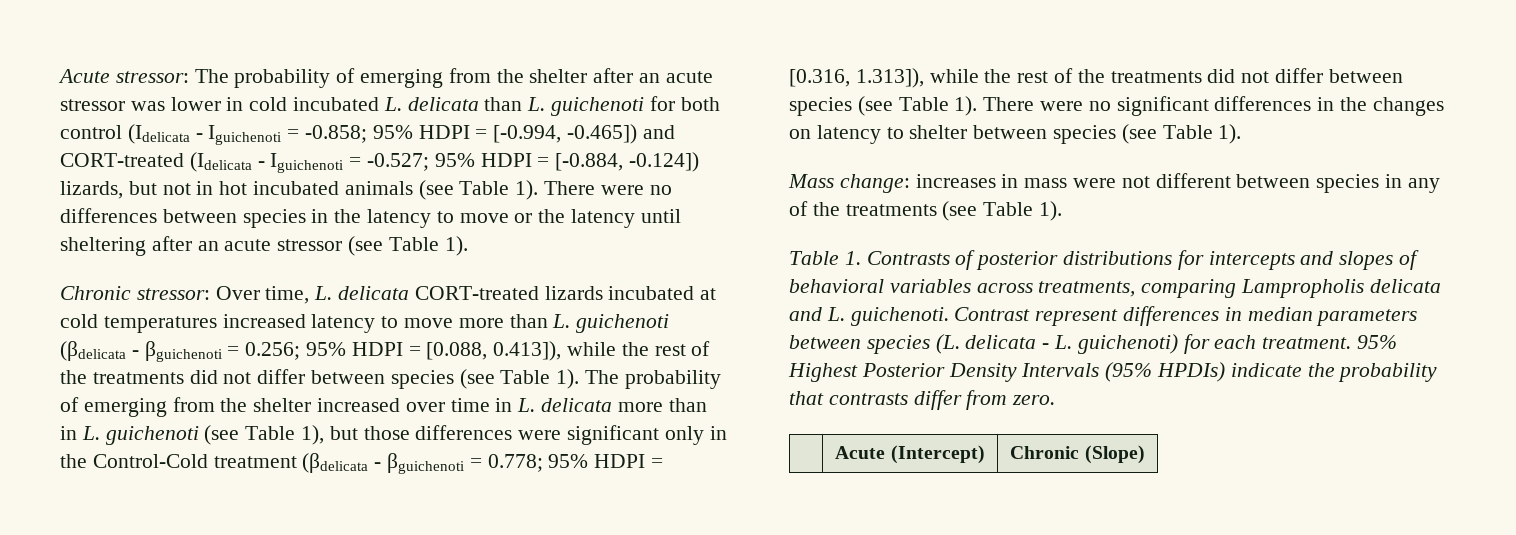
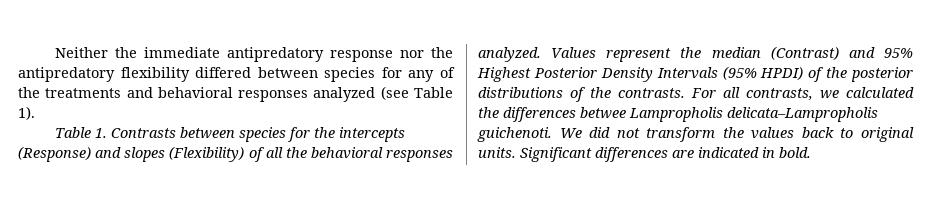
- Acute stressor: The probability of emerging from the shelter after an acute stressor was lower in cold incubated L. delicata than L. guichenoti for both control (Idelicata - Iguichenoti = -0.858; 95% HDPI = [-0.994, -0.465]) and CORT-treated (Idelicata - Iguichenoti = -0.527; 95% HDPI = [-0.884, -0.124]) lizards, but not in hot incubated animals (see Table 1). There were no differences between species in the latency to move or the latency until sheltering after an acute stressor (see Table 1).
- Chronic stressor: Over time, L. delicata CORT-treated lizards incubated at cold temperatures increased latency to move more than L. guichenoti (βdelicata - βguichenoti = 0.256; 95% HDPI = [0.088, 0.413]), while the rest of the treatments did not differ between species (see Table 1). The probability of emerging from the shelter increased over time in L. delicata more than in L. guichenoti (see Table 1), but those differences were significant only in the Control-Cold treatment (βdelicata - βguichenoti = 0.778; 95% HDPI = [0.316, 1.313]), while the rest of the treatments did not differ between species (see Table 1). There were no significant differences in the changes on latency to shelter between species (see Table 1).
- Mass change: increases in mass were not different between species in any of the treatments (see Table 1).
+ Neither the immediate antipredatory response nor the antipredatory flexibility differed between species for any of the treatments and behavioral responses analyzed (see Table 1).
- Table 1. Contrasts of posterior distributions for intercepts and slopes of behavioral variables across treatments, comparing Lampropholis delicata and L. guichenoti. Contrast represent differences in median parameters between species (L. delicata - L. guichenoti) for each treatment. 95% Highest Posterior Density Intervals (95% HPDIs) indicate the probability that contrasts differ from zero.
- | Acute (Intercept) | Chronic (Slope)
+ Table 1. Contrasts between species for the intercepts (Response) and slopes (Flexibility) of all the behavioral responses analyzed. Values represent the median (Contrast) and 95% Highest Posterior Density Intervals (95% HPDI) of the posterior distributions of the contrasts. For all contrasts, we calculated the differences betwee Lampropholis delicata–Lampropholis guichenoti. We did not transform the values back to original units. Significant differences are indicated in bold.

